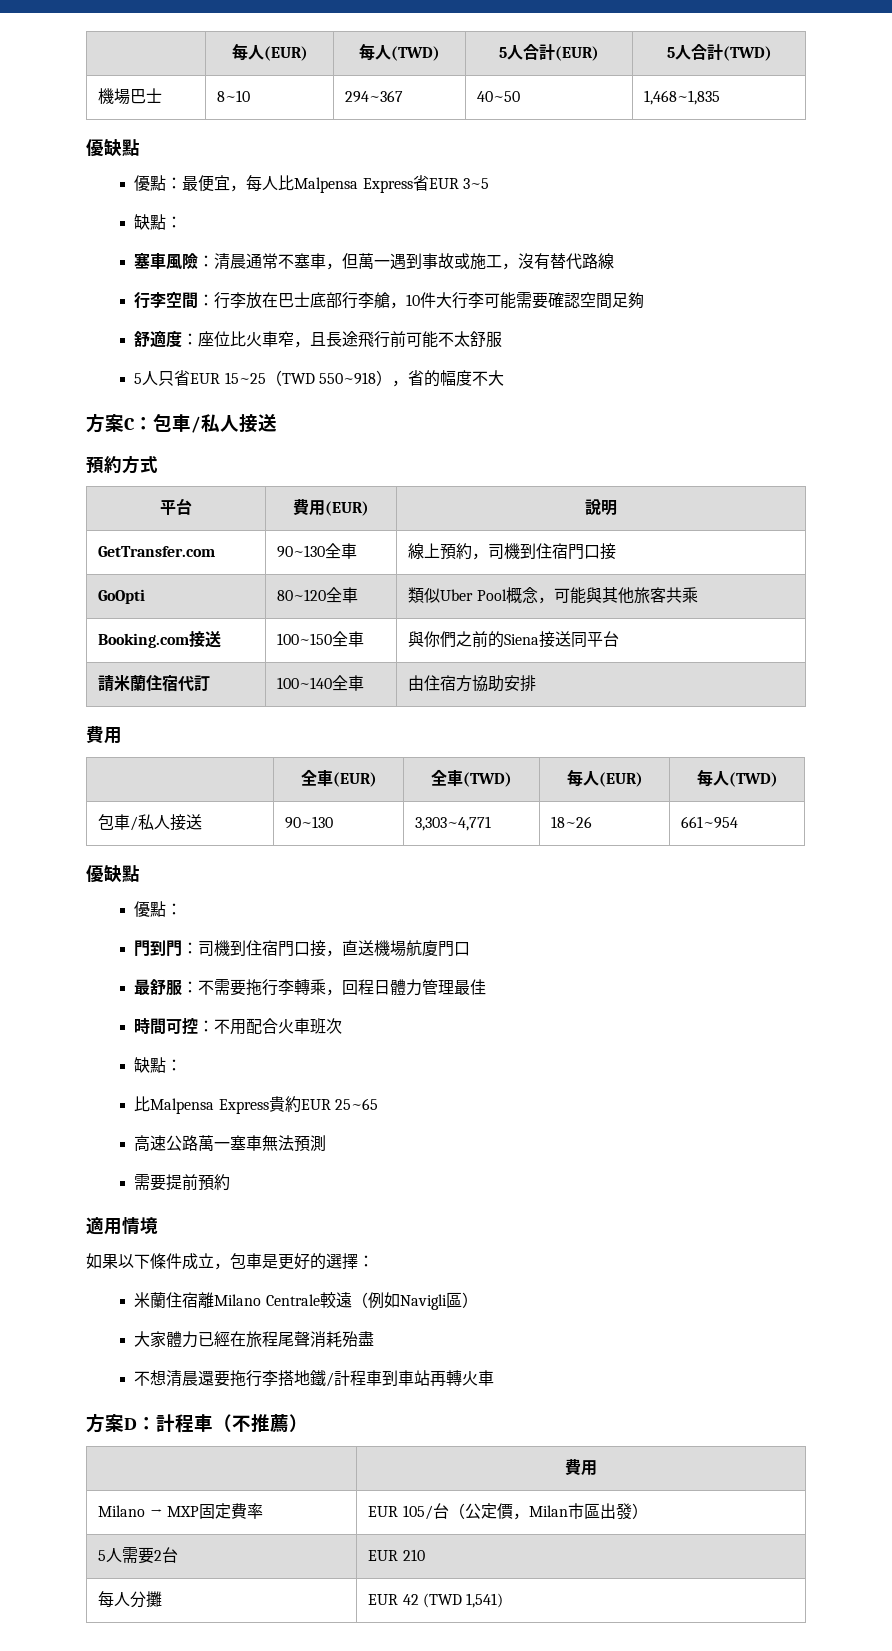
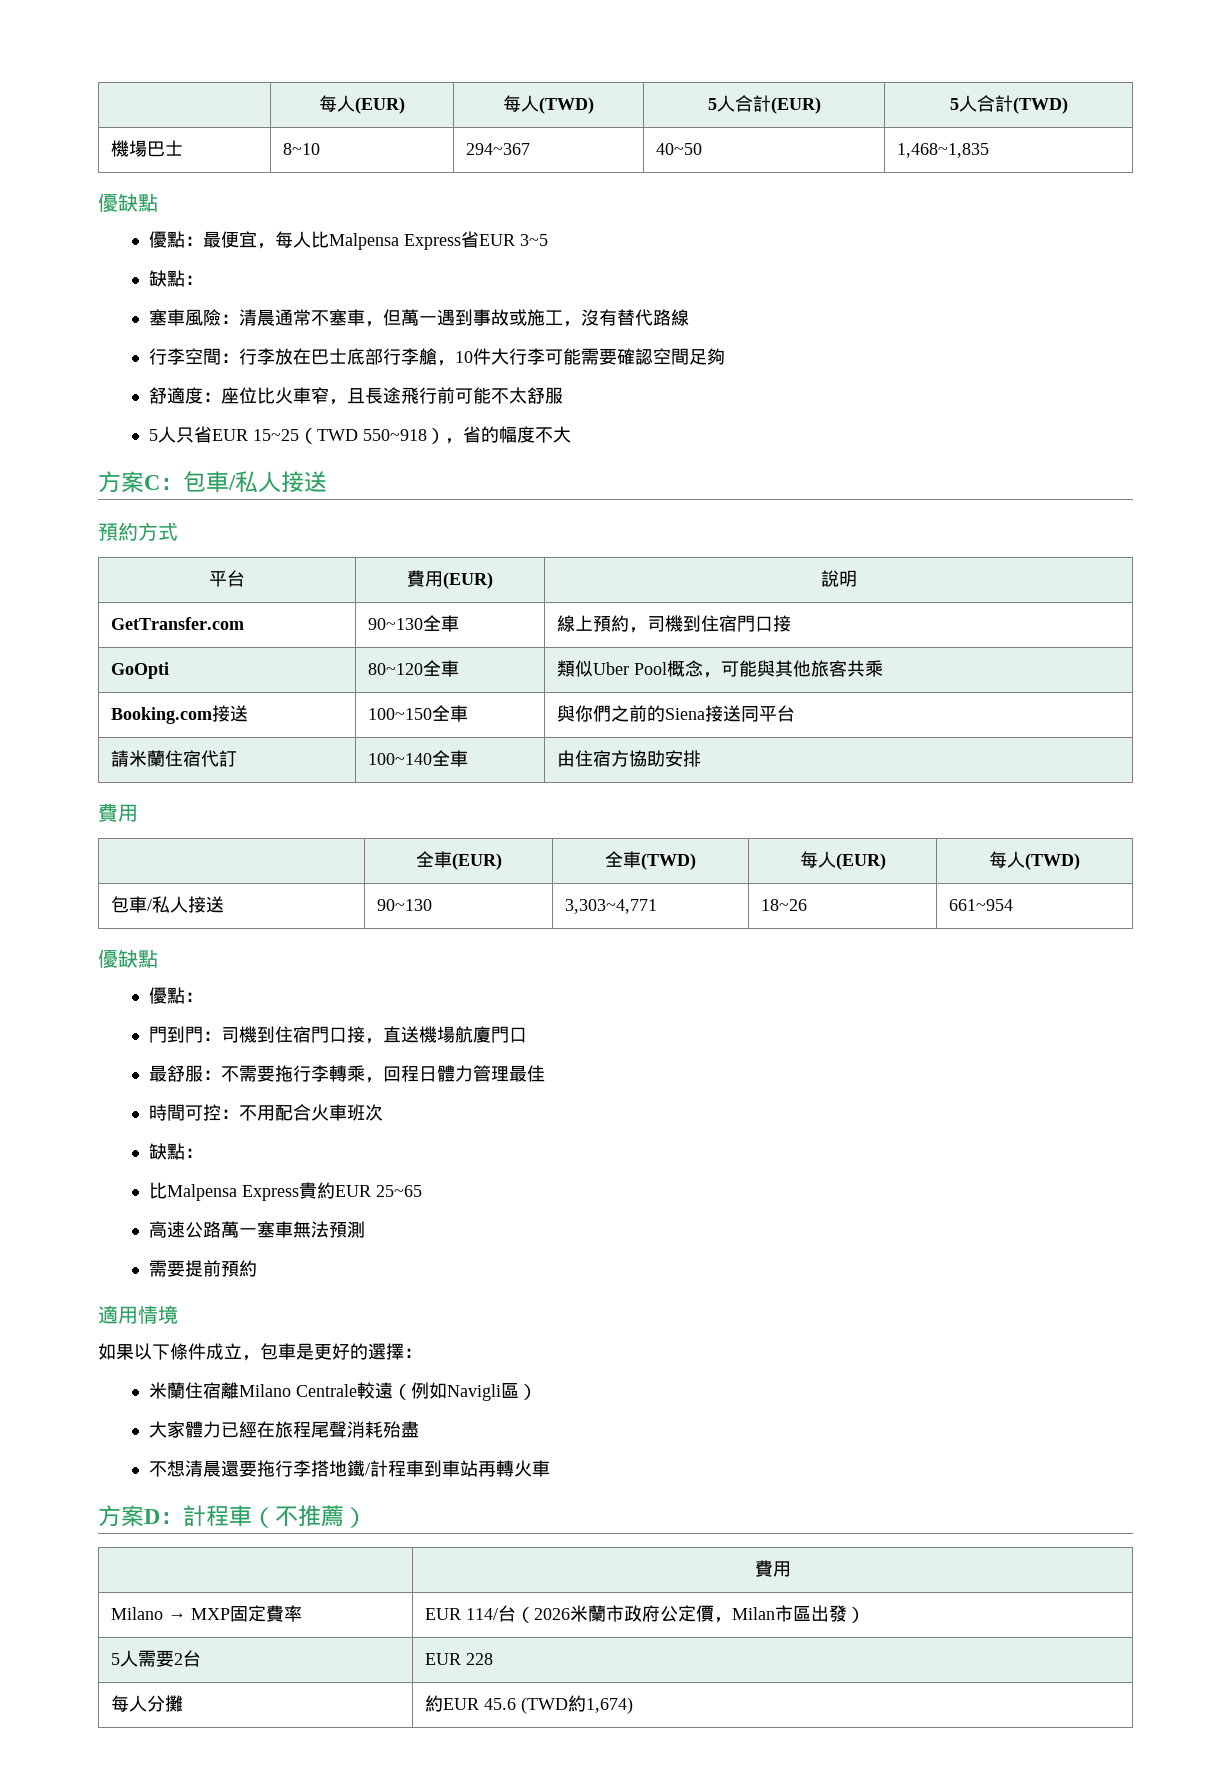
- Milano → MXP固定費率 | EUR 105/台（公定價，Milan市區出發）
+ Milano → MXP固定費率 | EUR 114/台（2026米蘭市政府公定價，Milan市區出發）
- 5人需要2台 | EUR 210
+ 5人需要2台 | EUR 228
- 每人分攤 | EUR 42 (TWD 1,541)
+ 每人分攤 | 約EUR 45.6 (TWD約1,674)

